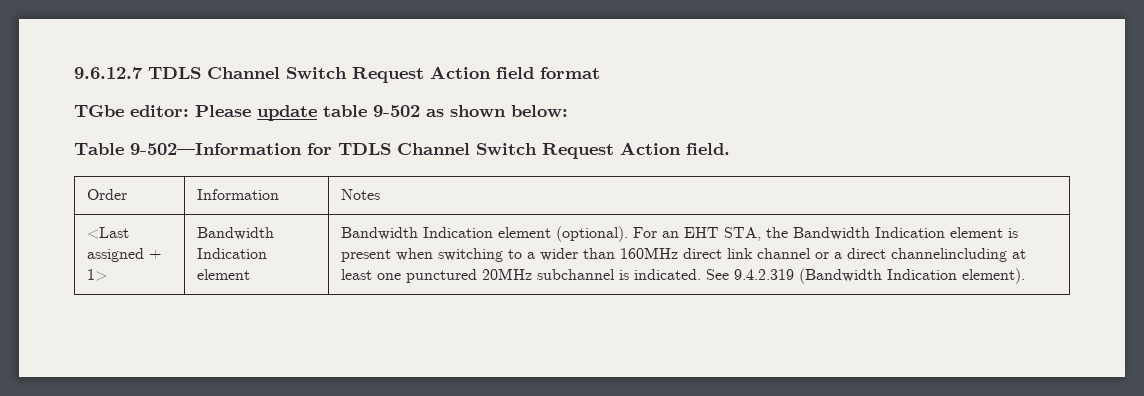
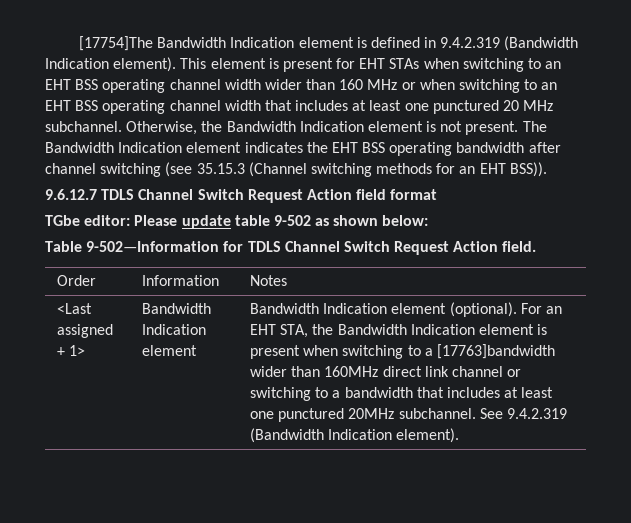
+ [17754]The Bandwidth Indication element is defined in 9.4.2.319 (Bandwidth Indication element). This element is present for EHT STAs when switching to an EHT BSS operating channel width wider than 160 MHz or when switching to an EHT BSS operating channel width that includes at least one punctured 20 MHz subchannel. Otherwise, the Bandwidth Indication element is not present. The Bandwidth Indication element indicates the EHT BSS operating bandwidth after channel switching (see 35.15.3 (Channel switching methods for an EHT BSS)).
- For an EHT STA, the Bandwidth Indication element is present when switching to a wider than 160MHz direct link channel or a direct channelincluding at least one punctured 20MHz subchannel is indicated.
+ For an EHT STA, the Bandwidth Indication element is present when switching to a [17763]bandwidth wider than 160MHz direct link channel or switching to a bandwidth that includes at least one punctured 20MHz subchannel.

